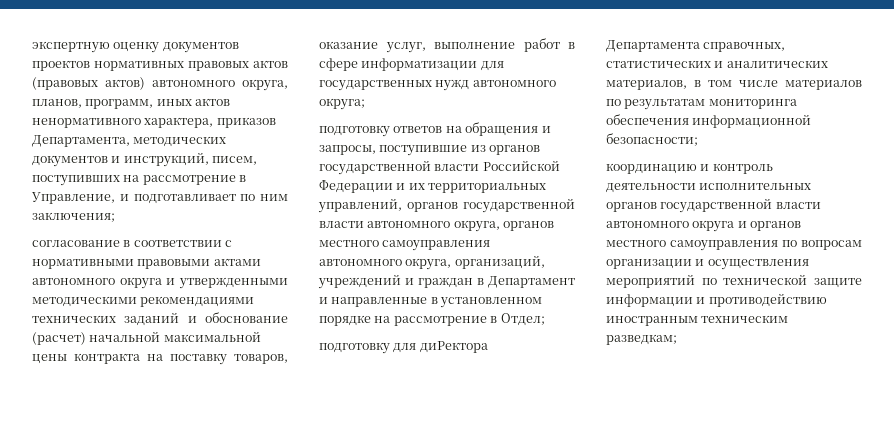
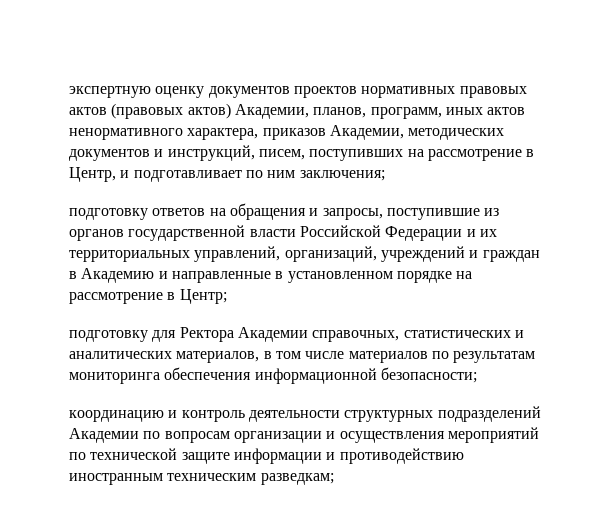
- экспертную оценку документов проектов нормативных правовых актов (правовых актов) автономного округа, планов, программ, иных актов ненормативного характера, приказов Департамента, методических документов и инструкций, писем, поступивших на рассмотрение в Управление, и подготавливает по ним заключения;
+ экспертную оценку документов проектов нормативных правовых актов (правовых актов) Академии, планов, программ, иных актов ненормативного характера, приказов Академии, методических документов и инструкций, писем, поступивших на рассмотрение в Центр, и подготавливает по ним заключения;
- согласование в соответствии с нормативными правовыми актами автономного округа и утвержденными методическими рекомендациями технических заданий и обоснование (расчет) начальной максимальной цены контракта на поставку товаров, оказание услуг, выполнение работ в сфере информатизации для государственных нужд автономного округа;
- подготовку ответов на обращения и запросы, поступившие из органов государственной власти Российской Федерации и их территориальных управлений, органов государственной власти автономного округа, органов местного самоуправления автономного округа, организаций, учреждений и граждан в Департамент и направленные в установленном порядке на рассмотрение в Отдел;
+ подготовку ответов на обращения и запросы, поступившие из органов государственной власти Российской Федерации и их территориальных управлений, организаций, учреждений и граждан в Академию и направленные в установленном порядке на рассмотрение в Центр;
- подготовку для диРектора Департамента справочных, статистических и аналитических материалов, в том числе материалов по результатам мониторинга обеспечения информационной безопасности;
+ подготовку для Ректора Академии справочных, статистических и аналитических материалов, в том числе материалов по результатам мониторинга обеспечения информационной безопасности;
- координацию и контроль деятельности исполнительных органов государственной власти автономного округа и органов местного самоуправления по вопросам организации и осуществления мероприятий по технической защите информации и противодействию иностранным техническим разведкам;
+ координацию и контроль деятельности структурных подразделений Академии по вопросам организации и осуществления мероприятий по технической защите информации и противодействию иностранным техническим разведкам;

